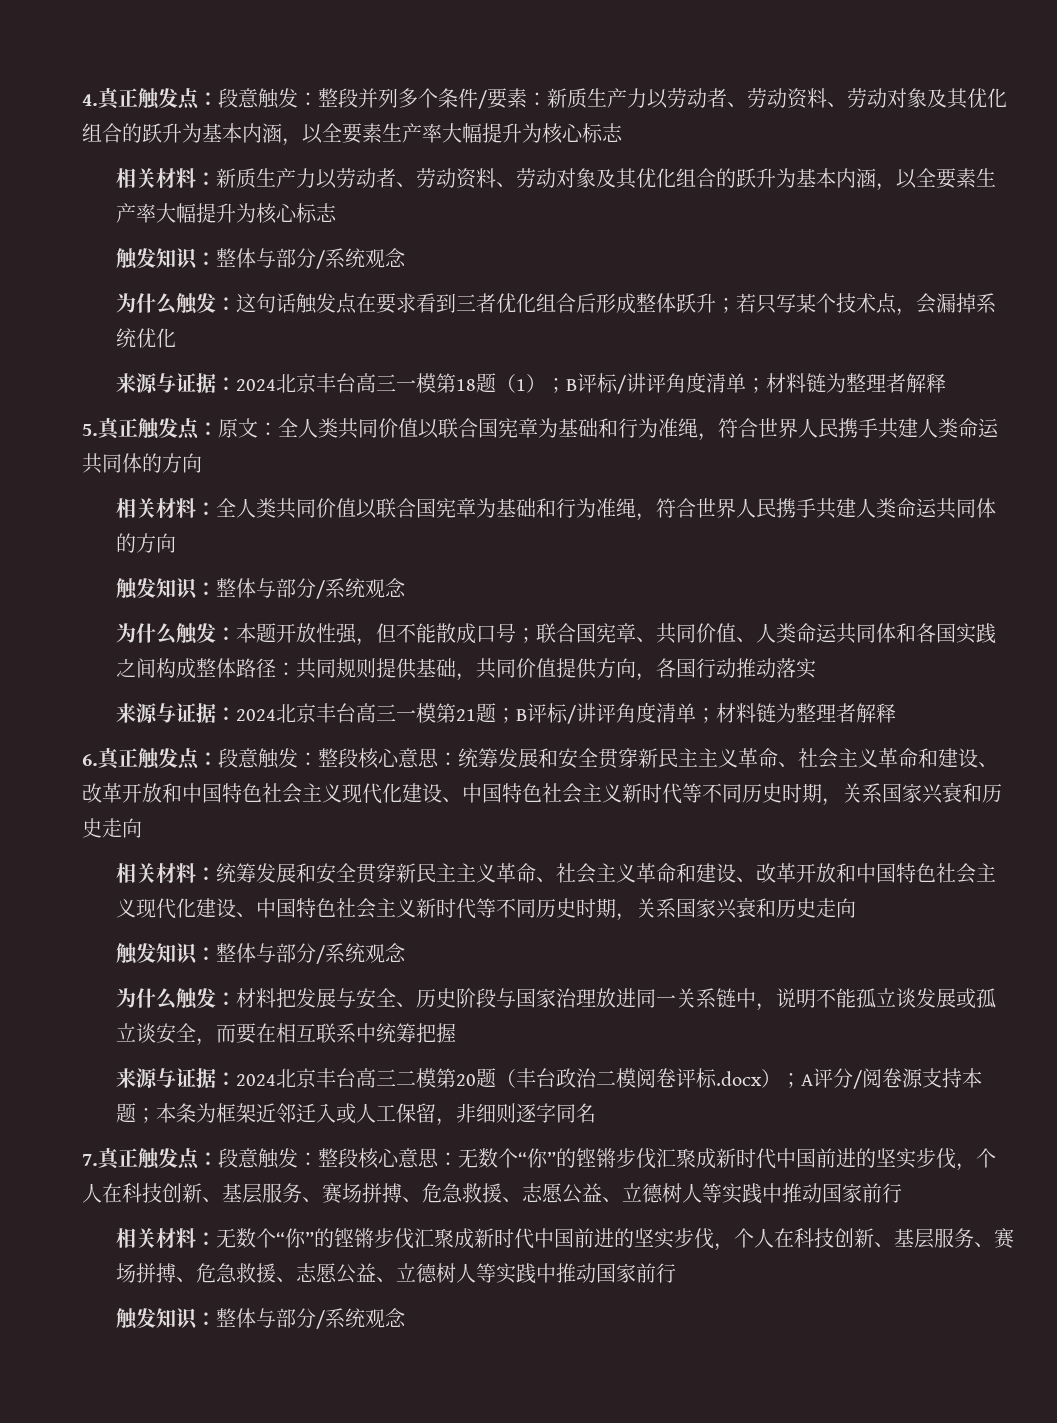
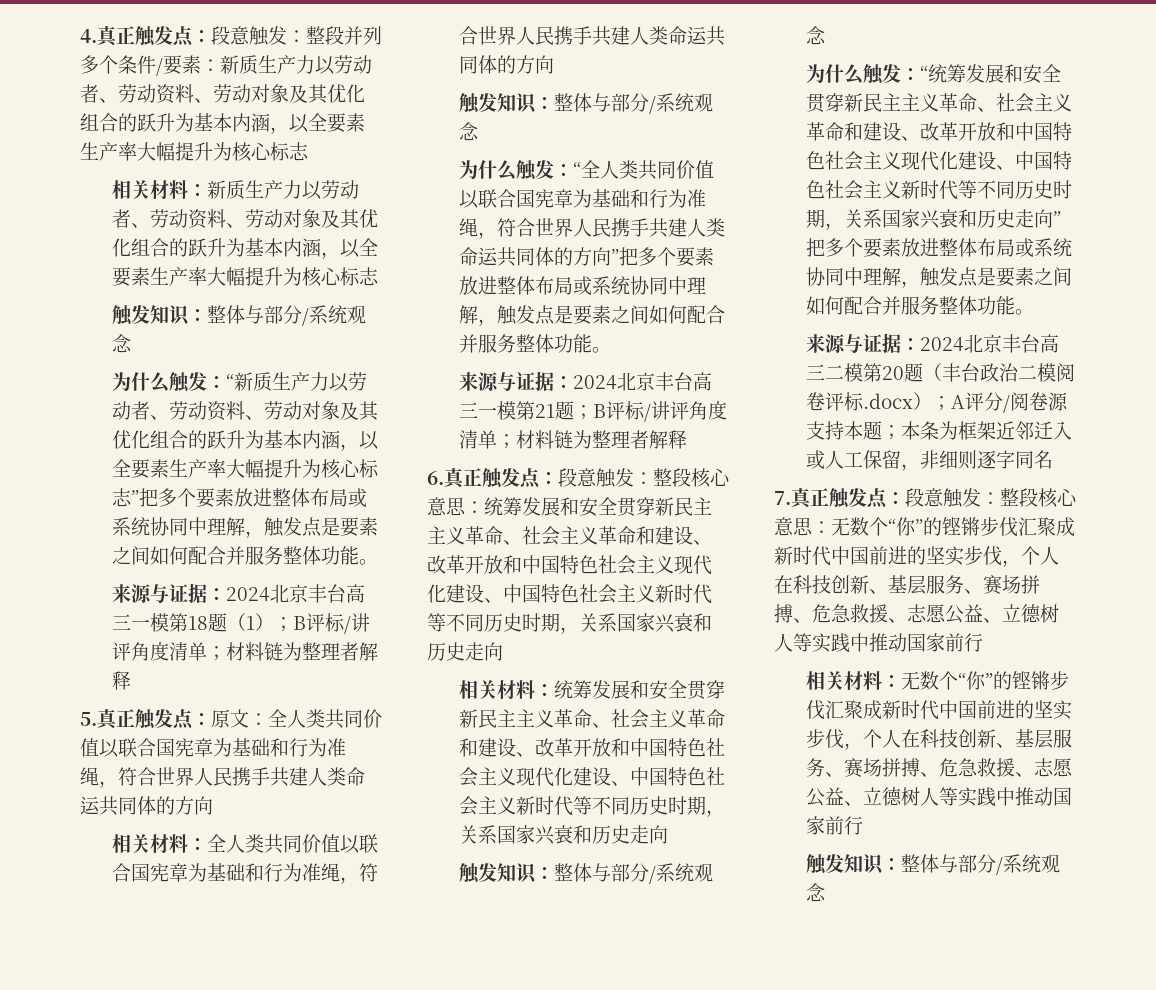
- 为什么触发：这句话触发点在要求看到三者优化组合后形成整体跃升；若只写某个技术点，会漏掉系统优化
+ 为什么触发：“新质生产力以劳动者、劳动资料、劳动对象及其优化组合的跃升为基本内涵，以全要素生产率大幅提升为核心标志”把多个要素放进整体布局或系统协同中理解，触发点是要素之间如何配合并服务整体功能。
- 为什么触发：本题开放性强，但不能散成口号；联合国宪章、共同价值、人类命运共同体和各国实践之间构成整体路径：共同规则提供基础，共同价值提供方向，各国行动推动落实
+ 为什么触发：“全人类共同价值以联合国宪章为基础和行为准绳，符合世界人民携手共建人类命运共同体的方向”把多个要素放进整体布局或系统协同中理解，触发点是要素之间如何配合并服务整体功能。
- 为什么触发：材料把发展与安全、历史阶段与国家治理放进同一关系链中，说明不能孤立谈发展或孤立谈安全，而要在相互联系中统筹把握
+ 为什么触发：“统筹发展和安全贯穿新民主主义革命、社会主义革命和建设、改革开放和中国特色社会主义现代化建设、中国特色社会主义新时代等不同历史时期，关系国家兴衰和历史走向”把多个要素放进整体布局或系统协同中理解，触发点是要素之间如何配合并服务整体功能。

